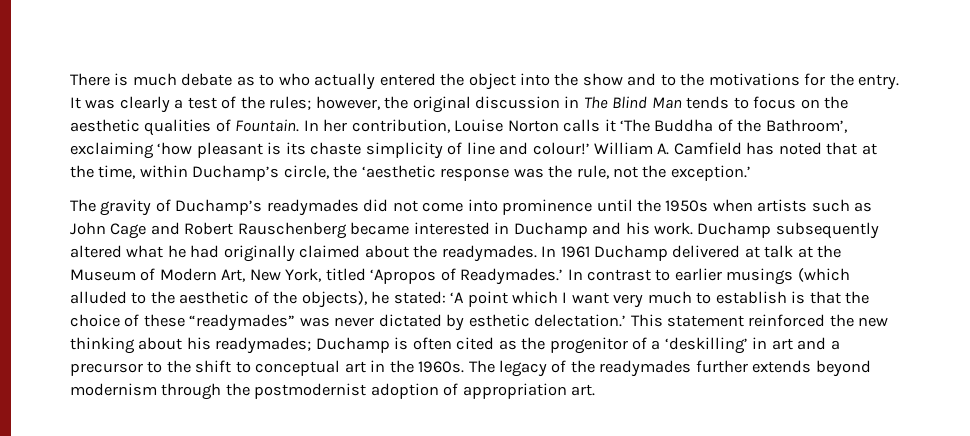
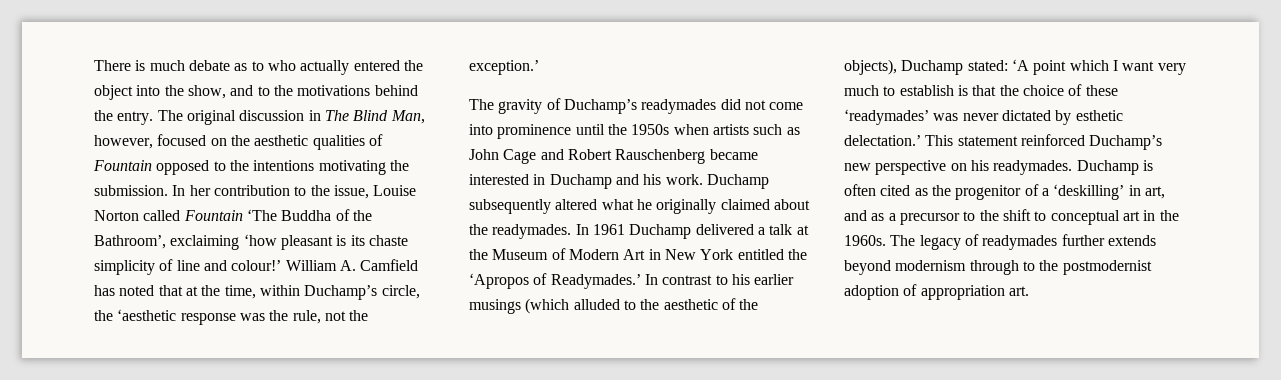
- There is much debate as to who actually entered the object into the show and to the motivations for the entry.
+ There is much debate as to who actually entered the object into the show, and to the motivations behind the entry.
- It was clearly a test of the rules; however, the original discussion in The Blind Man tends to focus on the aesthetic qualities of Fountain. In her contribution, Louise Norton calls it ‘The Buddha of the Bathroom’, exclaiming ‘how pleasant is its chaste simplicity of line and colour!’
+ The original discussion in The Blind Man, however, focused on the aesthetic qualities of Fountain opposed to the intentions motivating the submission. In her contribution to the issue, Louise Norton called Fountain ‘The Buddha of the Bathroom’, exclaiming ‘how pleasant is its chaste simplicity of line and colour!’
- Duchamp subsequently altered what he had originally claimed about the readymades.
+ Duchamp subsequently altered what he originally claimed about the readymades.
- In 1961 Duchamp delivered at talk at the Museum of Modern Art, New York, titled ‘Apropos of Readymades.’
+ In 1961 Duchamp delivered a talk at the Museum of Modern Art in New York entitled the ‘Apropos of Readymades.’
- In contrast to earlier musings (which alluded to the aesthetic of the objects), he stated: ‘A point which I want very much to establish is that the choice of these “readymades” was never dictated by esthetic delectation.’
+ In contrast to his earlier musings (which alluded to the aesthetic of the objects), Duchamp stated: ‘A point which I want very much to establish is that the choice of these ‘readymades’ was never dictated by esthetic delectation.’
- This statement reinforced the new thinking about his readymades; Duchamp is often cited as the progenitor of a ‘deskilling’ in art and a precursor to the shift to conceptual art in the 1960s.
+ This statement reinforced Duchamp’s new perspective on his readymades. Duchamp is often cited as the progenitor of a ‘deskilling’ in art, and as a precursor to the shift to conceptual art in the 1960s.
- The legacy of the readymades further extends beyond modernism through the postmodernist adoption of appropriation art.
+ The legacy of readymades further extends beyond modernism through to the postmodernist adoption of appropriation art.

